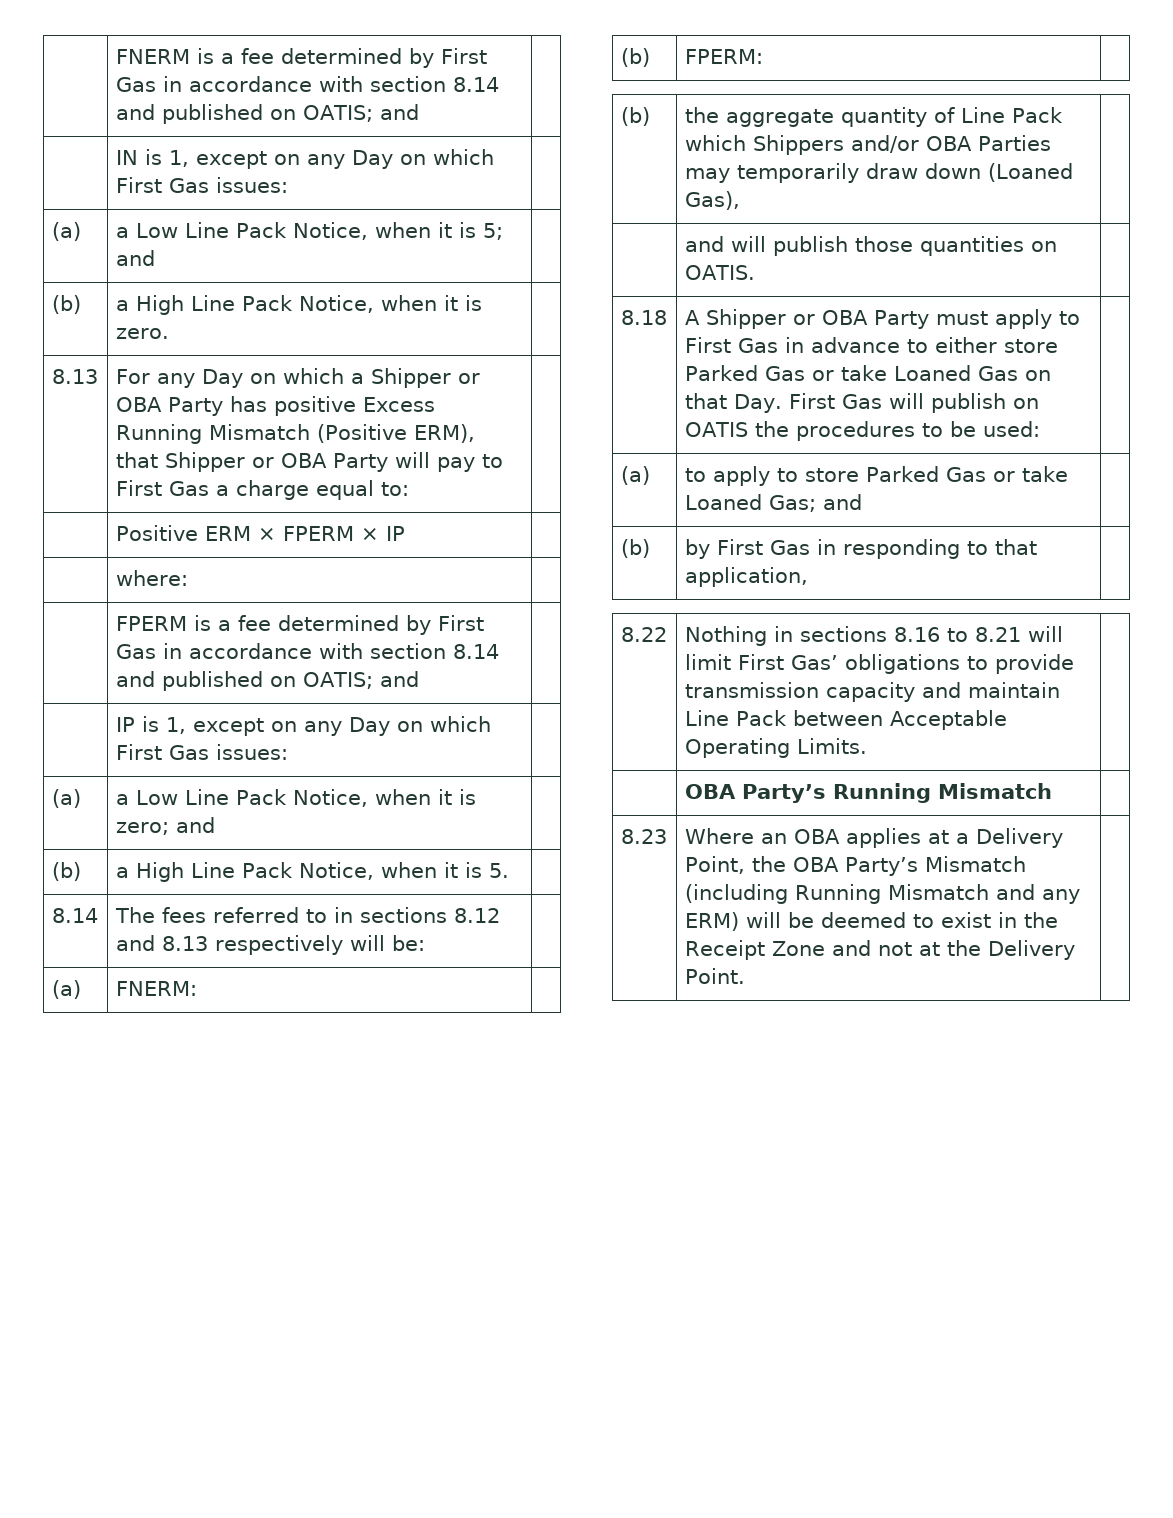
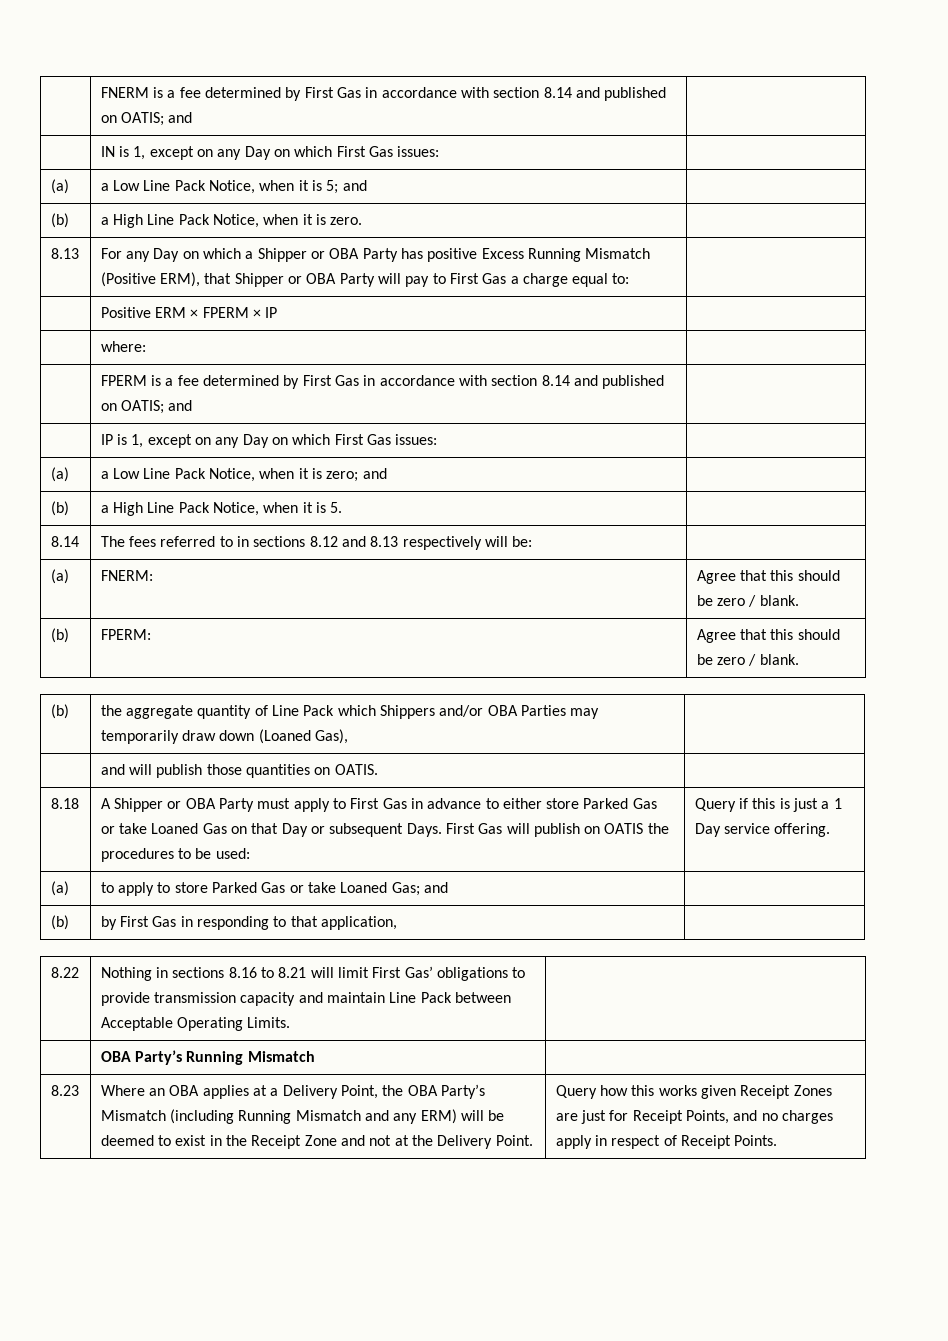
- (a) | FNERM: |
- (b) | FPERM: |
+ (a) | FNERM: | Agree that this should be zero / blank.
+ (b) | FPERM: | Agree that this should be zero / blank.
- A Shipper or OBA Party must apply to First Gas in advance to either store Parked Gas or take Loaned Gas on that Day. First Gas will publish on OATIS the procedures to be used:
+ A Shipper or OBA Party must apply to First Gas in advance to either store Parked Gas or take Loaned Gas on that Day or subsequent Days. First Gas will publish on OATIS the procedures to be used:
+ Query if this is just a 1 Day service offering.
+ Query how this works given Receipt Zones are just for Receipt Points, and no charges apply in respect of Receipt Points.

